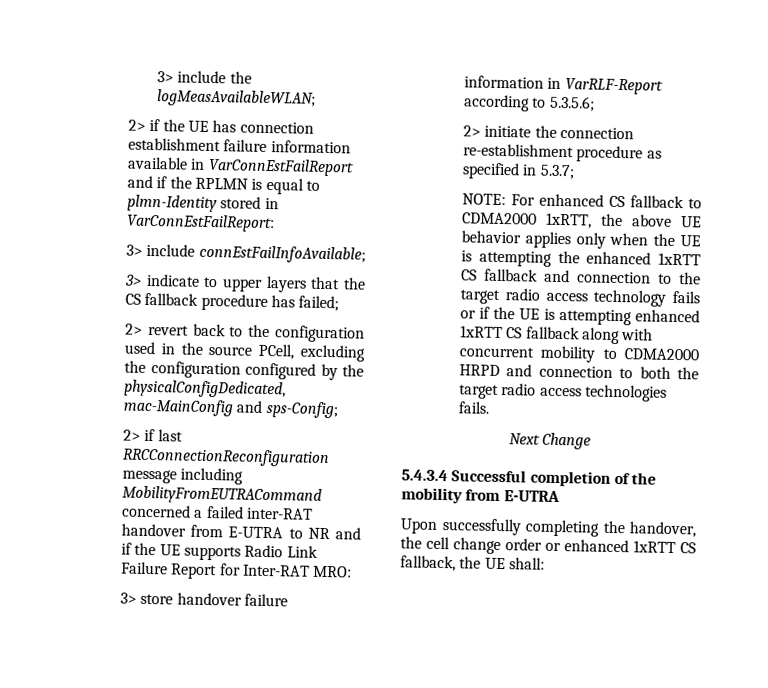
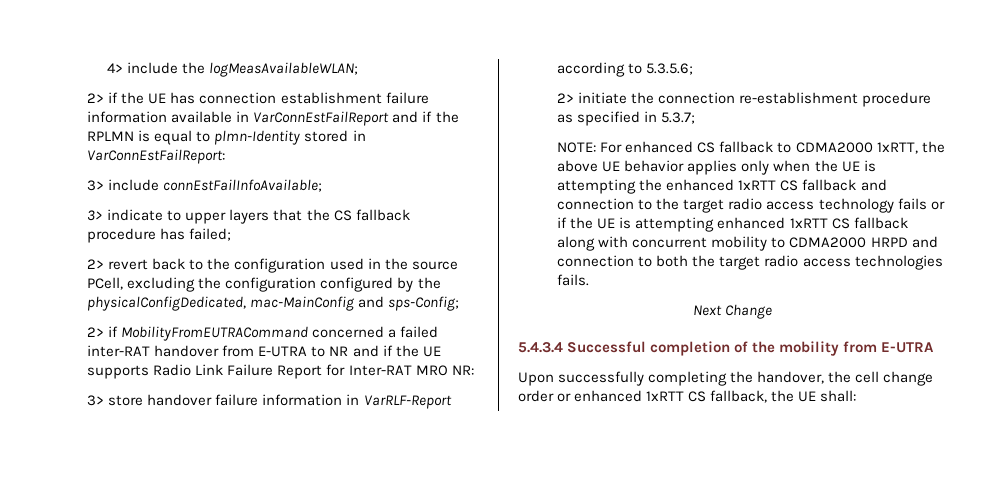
- 3> include the logMeasAvailableWLAN;
+ 4> include the logMeasAvailableWLAN;
- 2> if last RRCConnectionReconfiguration message including MobilityFromEUTRACommand concerned a failed inter-RAT handover from E-UTRA to NR and if the UE supports Radio Link Failure Report for Inter-RAT MRO:
+ 2> if MobilityFromEUTRACommand concerned a failed inter-RAT handover from E-UTRA to NR and if the UE supports Radio Link Failure Report for Inter-RAT MRO NR:

